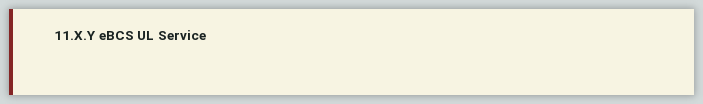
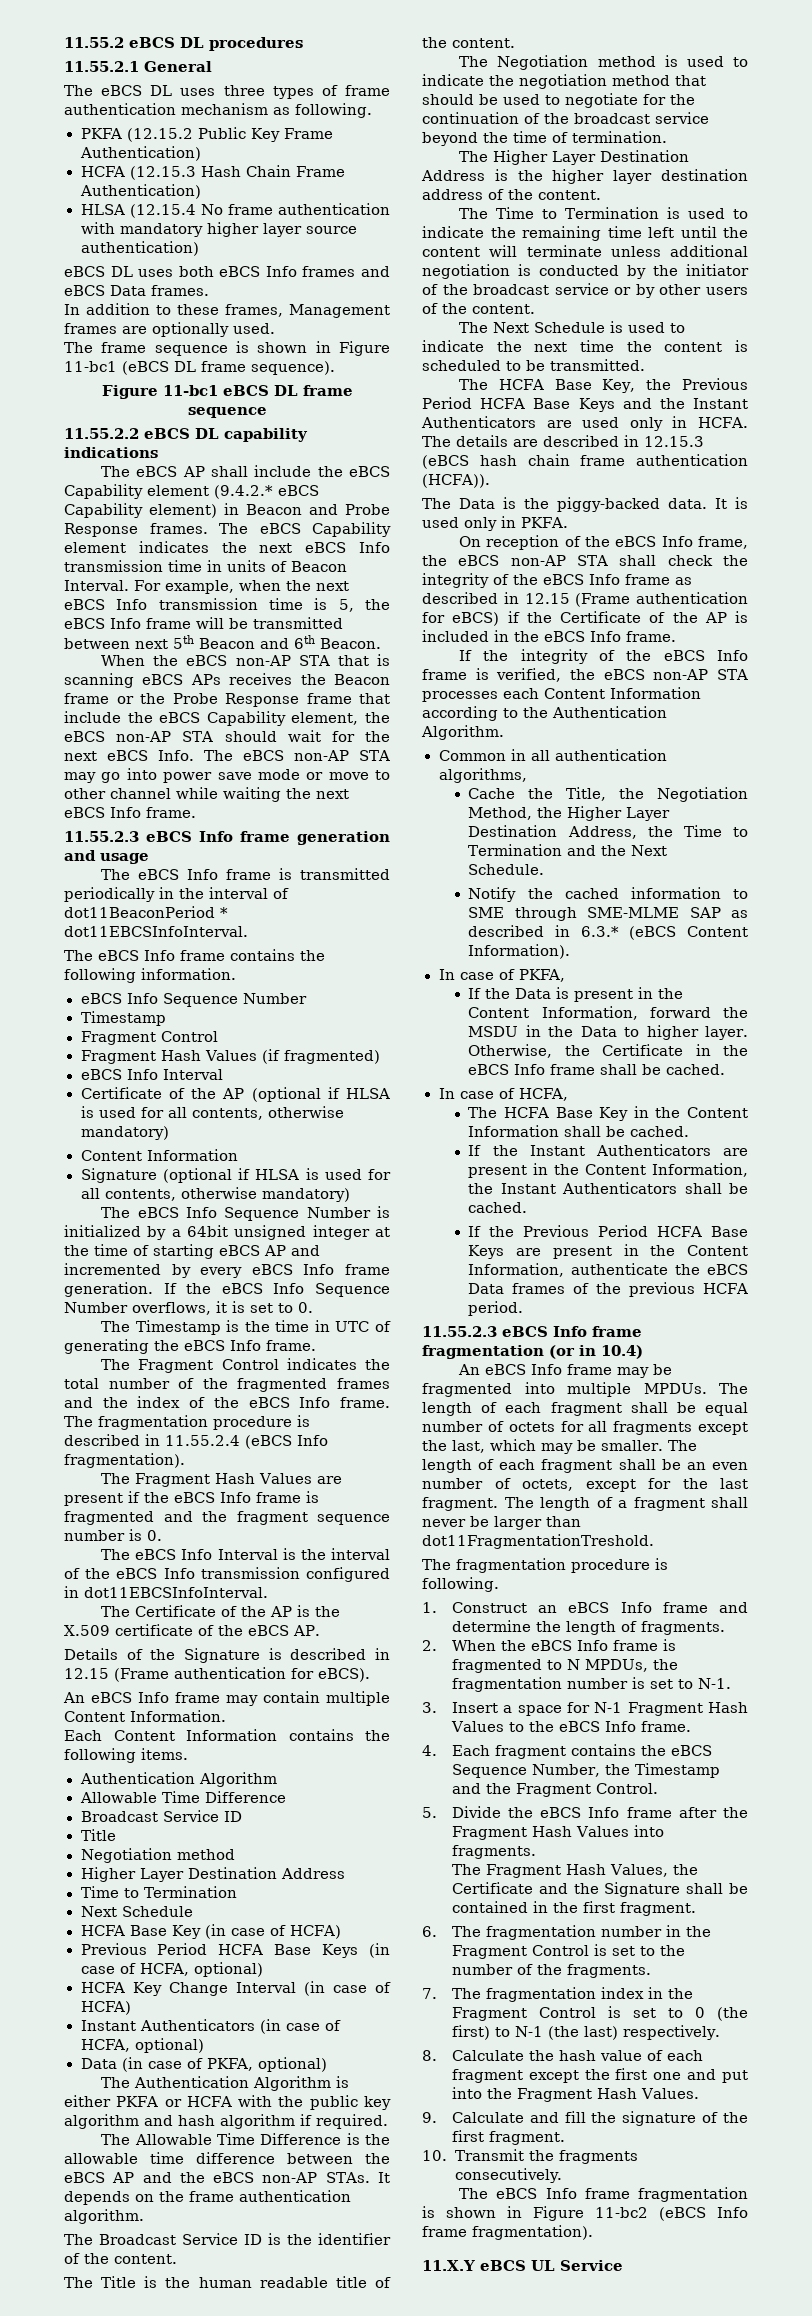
+ 11.55.2 eBCS DL procedures
+ 11.55.2.1 General
+ The eBCS DL uses three types of frame authentication mechanism as following.
+ PKFA (12.15.2 Public Key Frame Authentication)
+ HCFA (12.15.3 Hash Chain Frame Authentication)
+ HLSA (12.15.4 No frame authentication with mandatory higher layer source authentication)
+ eBCS DL uses both eBCS Info frames and eBCS Data frames.
+ In addition to these frames, Management frames are optionally used.
+ The frame sequence is shown in Figure 11-bc1 (eBCS DL frame sequence).
+ Figure 11-bc1 eBCS DL frame sequence
+ 11.55.2.2 eBCS DL capability indications
+ The eBCS AP shall include the eBCS Capability element (9.4.2.* eBCS Capability element) in Beacon and Probe Response frames. The eBCS Capability element indicates the next eBCS Info transmission time in units of Beacon Interval. For example, when the next eBCS Info transmission time is 5, the eBCS Info frame will be transmitted between next 5th Beacon and 6th Beacon.
+ When the eBCS non-AP STA that is scanning eBCS APs receives the Beacon frame or the Probe Response frame that include the eBCS Capability element, the eBCS non-AP STA should wait for the next eBCS Info. The eBCS non-AP STA may go into power save mode or move to other channel while waiting the next eBCS Info frame.
+ 11.55.2.3 eBCS Info frame generation and usage
+ The eBCS Info frame is transmitted periodically in the interval of dot11BeaconPeriod * dot11EBCSInfoInterval.
+ The eBCS Info frame contains the following information.
+ eBCS Info Sequence Number
+ Timestamp
+ Fragment Control
+ Fragment Hash Values (if fragmented)
+ eBCS Info Interval
+ Certificate of the AP (optional if HLSA is used for all contents, otherwise mandatory)
+ Content Information
+ Signature (optional if HLSA is used for all contents, otherwise mandatory)
+ The eBCS Info Sequence Number is initialized by a 64bit unsigned integer at the time of starting eBCS AP and incremented by every eBCS Info frame generation. If the eBCS Info Sequence Number overflows, it is set to 0.
+ The Timestamp is the time in UTC of generating the eBCS Info frame.
+ The Fragment Control indicates the total number of the fragmented frames and the index of the eBCS Info frame. The fragmentation procedure is described in 11.55.2.4 (eBCS Info fragmentation).
+ The Fragment Hash Values are present if the eBCS Info frame is fragmented and the fragment sequence number is 0.
+ The eBCS Info Interval is the interval of the eBCS Info transmission configured in dot11EBCSInfoInterval.
+ The Certificate of the AP is the X.509 certificate of the eBCS AP.
+ Details of the Signature is described in 12.15 (Frame authentication for eBCS).
+ An eBCS Info frame may contain multiple Content Information.
+ Each Content Information contains the following items.
+ Authentication Algorithm
+ Allowable Time Difference
+ Broadcast Service ID
+ Title
+ Negotiation method
+ Higher Layer Destination Address
+ Time to Termination
+ Next Schedule
+ HCFA Base Key (in case of HCFA)
+ Previous Period HCFA Base Keys (in case of HCFA, optional)
+ HCFA Key Change Interval (in case of HCFA)
+ Instant Authenticators (in case of HCFA, optional)
+ Data (in case of PKFA, optional)
+ The Authentication Algorithm is either PKFA or HCFA with the public key algorithm and hash algorithm if required.
+ The Allowable Time Difference is the allowable time difference between the eBCS AP and the eBCS non-AP STAs. It depends on the frame authentication algorithm.
+ The Broadcast Service ID is the identifier of the content.
+ The Title is the human readable title of the content.
+ The Negotiation method is used to indicate the negotiation method that should be used to negotiate for the continuation of the broadcast service beyond the time of termination.
+ The Higher Layer Destination Address is the higher layer destination address of the content.
+ The Time to Termination is used to indicate the remaining time left until the content will terminate unless additional negotiation is conducted by the initiator of the broadcast service or by other users of the content.
+ The Next Schedule is used to indicate the next time the content is scheduled to be transmitted.
+ The HCFA Base Key, the Previous Period HCFA Base Keys and the Instant Authenticators are used only in HCFA. The details are described in 12.15.3 (eBCS hash chain frame authentication (HCFA)).
+ The Data is the piggy-backed data. It is used only in PKFA.
+ On reception of the eBCS Info frame, the eBCS non-AP STA shall check the integrity of the eBCS Info frame as described in 12.15 (Frame authentication for eBCS) if the Certificate of the AP is included in the eBCS Info frame.
+ If the integrity of the eBCS Info frame is verified, the eBCS non-AP STA processes each Content Information according to the Authentication Algorithm.
+ Common in all authentication algorithms,
+ Cache the Title, the Negotiation Method, the Higher Layer Destination Address, the Time to Termination and the Next Schedule.
+ Notify the cached information to SME through SME-MLME SAP as described in 6.3.* (eBCS Content Information).
+ In case of PKFA,
+ If the Data is present in the Content Information, forward the MSDU in the Data to higher layer. Otherwise, the Certificate in the eBCS Info frame shall be cached.
+ In case of HCFA,
+ The HCFA Base Key in the Content Information shall be cached.
+ If the Instant Authenticators are present in the Content Information, the Instant Authenticators shall be cached.
+ If the Previous Period HCFA Base Keys are present in the Content Information, authenticate the eBCS Data frames of the previous HCFA period.
+ 11.55.2.3 eBCS Info frame fragmentation (or in 10.4)
+ An eBCS Info frame may be fragmented into multiple MPDUs. The length of each fragment shall be equal number of octets for all fragments except the last, which may be smaller. The length of each fragment shall be an even number of octets, except for the last fragment. The length of a fragment shall never be larger than dot11FragmentationTreshold.
+ The fragmentation procedure is following.
+ 1. Construct an eBCS Info frame and determine the length of fragments.
+ 2. When the eBCS Info frame is fragmented to N MPDUs, the fragmentation number is set to N-1.
+ 3. Insert a space for N-1 Fragment Hash Values to the eBCS Info frame.
+ 4. Each fragment contains the eBCS Sequence Number, the Timestamp and the Fragment Control.
+ 5. Divide the eBCS Info frame after the Fragment Hash Values into fragments.
+ The Fragment Hash Values, the Certificate and the Signature shall be contained in the first fragment.
+ 6. The fragmentation number in the Fragment Control is set to the number of the fragments.
+ 7. The fragmentation index in the Fragment Control is set to 0 (the first) to N-1 (the last) respectively.
+ 8. Calculate the hash value of each fragment except the first one and put into the Fragment Hash Values.
+ 9. Calculate and fill the signature of the first fragment.
+ 10. Transmit the fragments consecutively.
+ The eBCS Info frame fragmentation is shown in Figure 11-bc2 (eBCS Info frame fragmentation).

